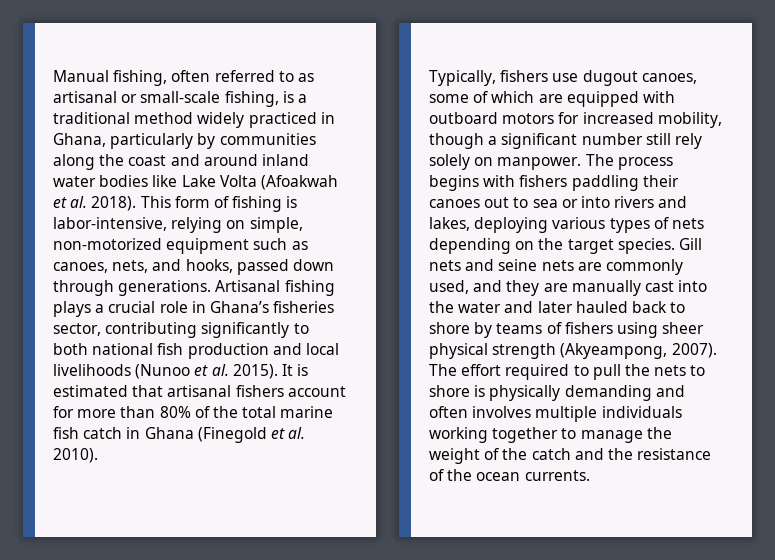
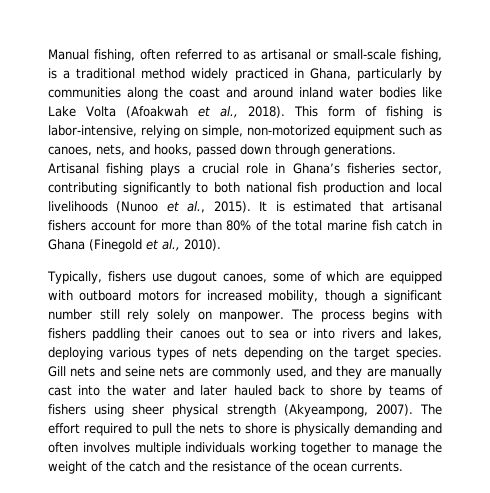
- Manual fishing, often referred to as artisanal or small-scale fishing, is a traditional method widely practiced in Ghana, particularly by communities along the coast and around inland water bodies like Lake Volta (Afoakwah et al. 2018).
+ Manual fishing, often referred to as artisanal or small-scale fishing, is a traditional method widely practiced in Ghana, particularly by communities along the coast and around inland water bodies like Lake Volta (Afoakwah et al., 2018).
- Artisanal fishing plays a crucial role in Ghana’s fisheries sector, contributing significantly to both national fish production and local livelihoods (Nunoo et al. 2015).
+ Artisanal fishing plays a crucial role in Ghana’s fisheries sector, contributing significantly to both national fish production and local livelihoods (Nunoo et al., 2015).
- It is estimated that artisanal fishers account for more than 80% of the total marine fish catch in Ghana (Finegold et al. 2010).
+ It is estimated that artisanal fishers account for more than 80% of the total marine fish catch in Ghana (Finegold et al., 2010).

